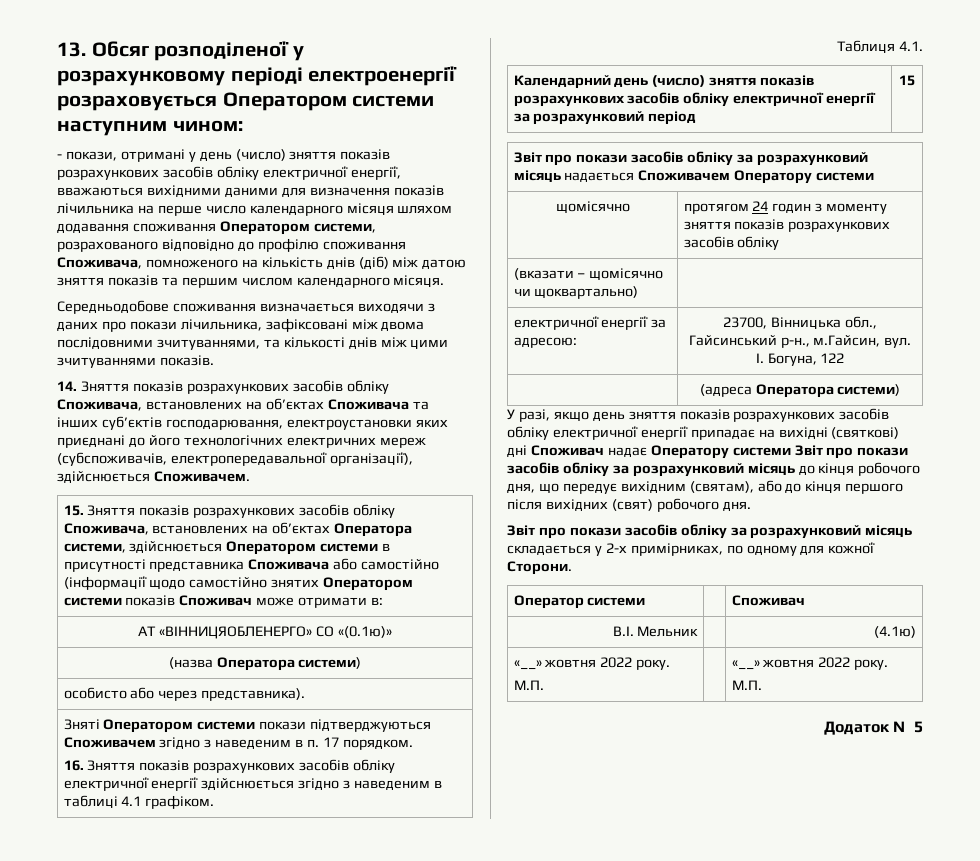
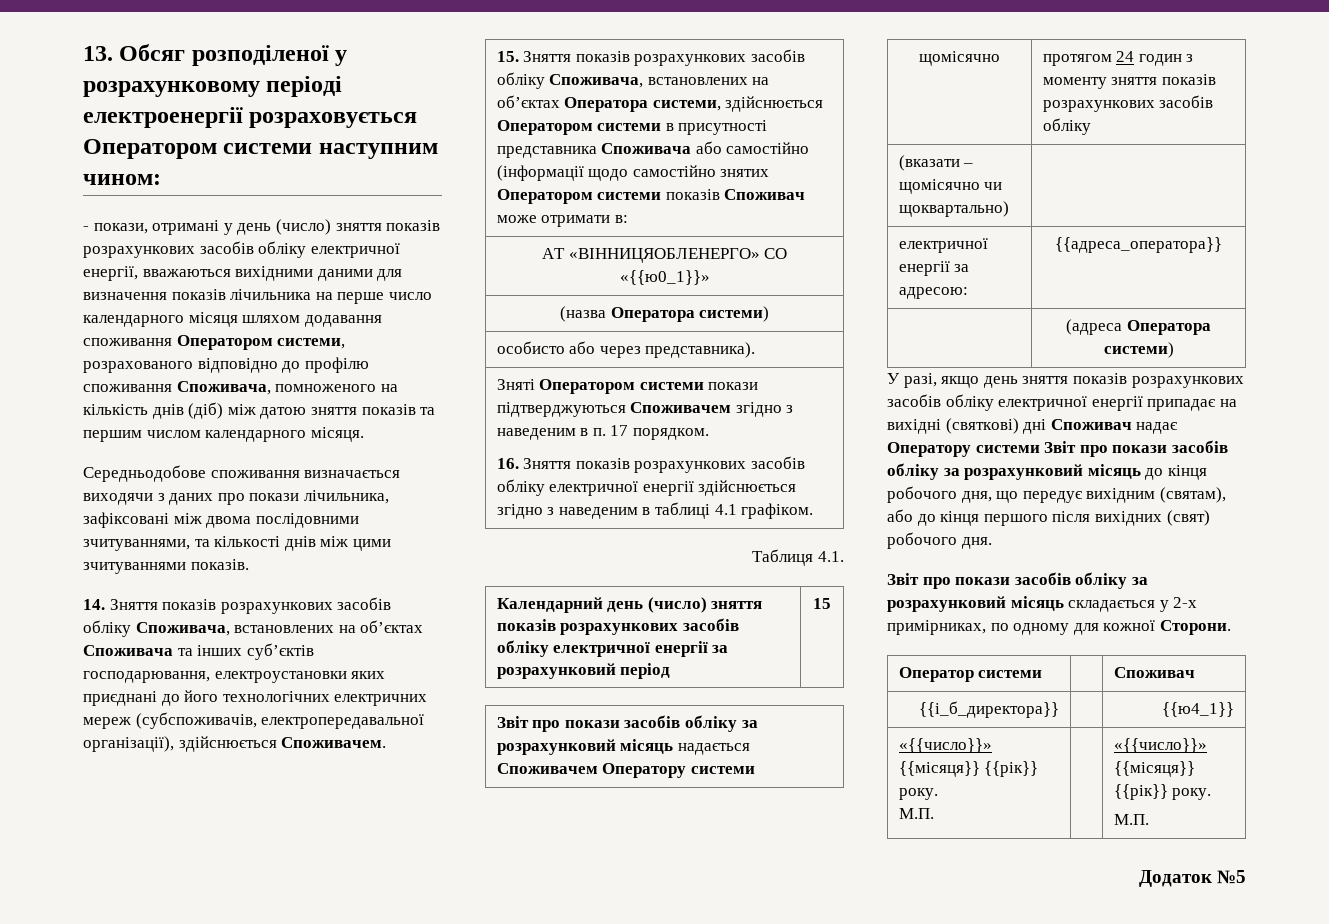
- АТ «ВІННИЦЯОБЛЕНЕРГО» СО «(0.1ю)»
+ АТ «ВІННИЦЯОБЛЕНЕРГО» СО «{{ю0_1}}»
- електричної енергії за адресою: | 23700, Вінницька обл., Гайсинський р-н., м.Гайсин, вул. І. Богуна, 122
+ електричної енергії за адресою: | {{адреса_оператора}}
- В.І. Мельник | | (4.1ю)
- «__» жовтня 2022 року.
- М.П. | | «__» жовтня 2022 року.
+ {{і_б_директора}} | | {{ю4_1}}
+ «{{число}}» {{місяця}} {{рік}} року.
+ М.П. | | «{{число}}» {{місяця}} {{рік}} року.

